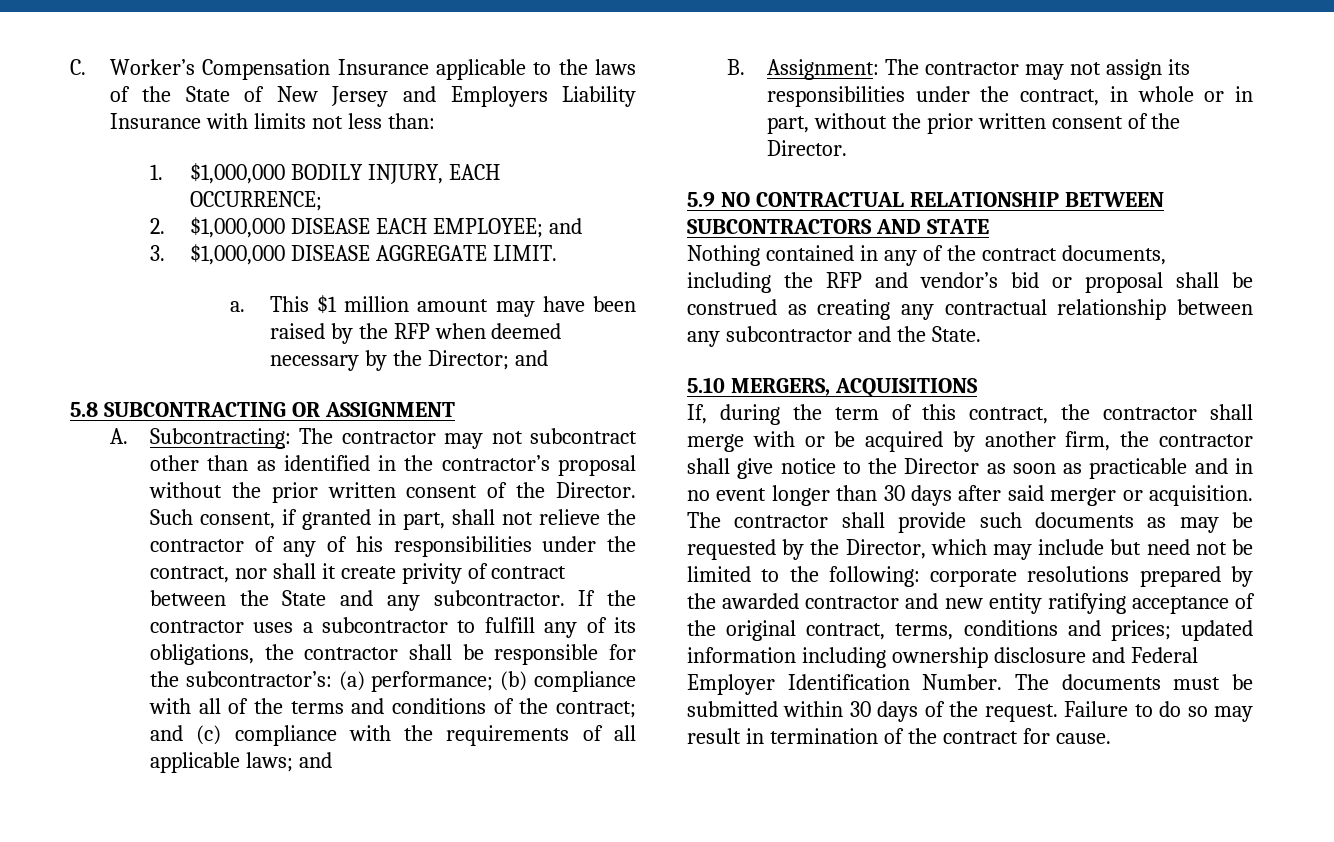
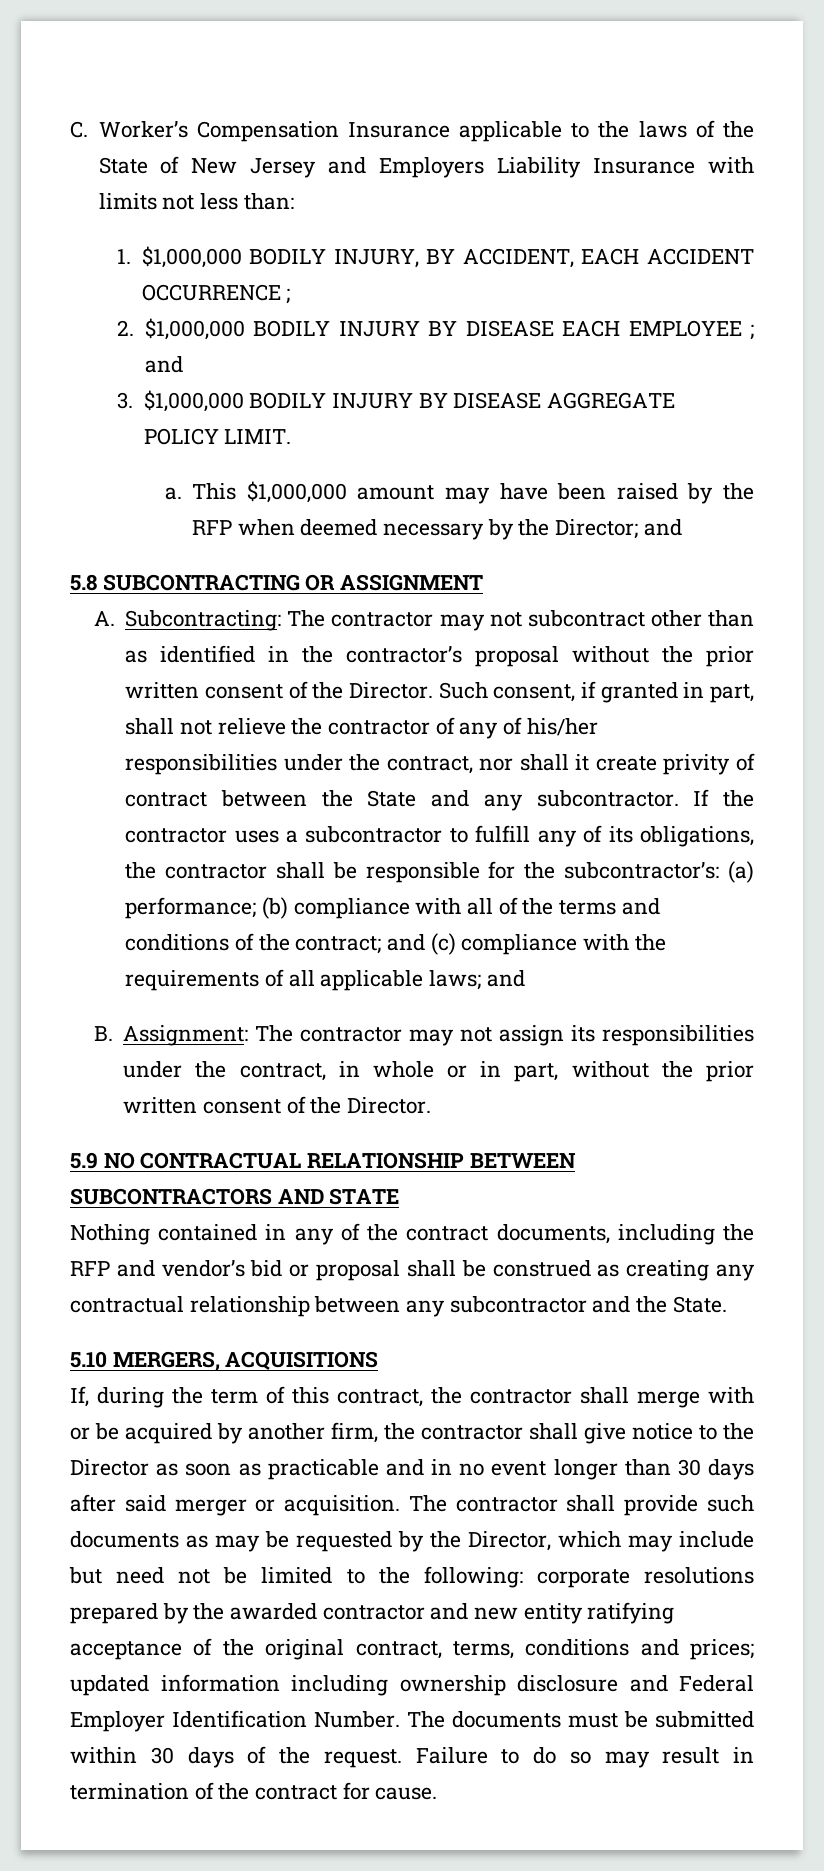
- 1. $1,000,000 BODILY INJURY, EACH OCCURRENCE;
- 2. $1,000,000 DISEASE EACH EMPLOYEE; and
+ 1. $1,000,000 BODILY INJURY, BY ACCIDENT, EACH ACCIDENT OCCURRENCE ;
+ 2. $1,000,000 BODILY INJURY BY DISEASE EACH EMPLOYEE ; and
- 3. $1,000,000 DISEASE AGGREGATE LIMIT.
+ 3. $1,000,000 BODILY INJURY BY DISEASE AGGREGATE POLICY LIMIT.
- This $1 million amount may have been raised by the RFP when deemed necessary by the Director; and
+ This $1,000,000 amount may have been raised by the RFP when deemed necessary by the Director; and
- Such consent, if granted in part, shall not relieve the contractor of any of his responsibilities under the contract, nor shall it create privity of contract between the State and any subcontractor.
+ Such consent, if granted in part, shall not relieve the contractor of any of his/her responsibilities under the contract, nor shall it create privity of contract between the State and any subcontractor.

